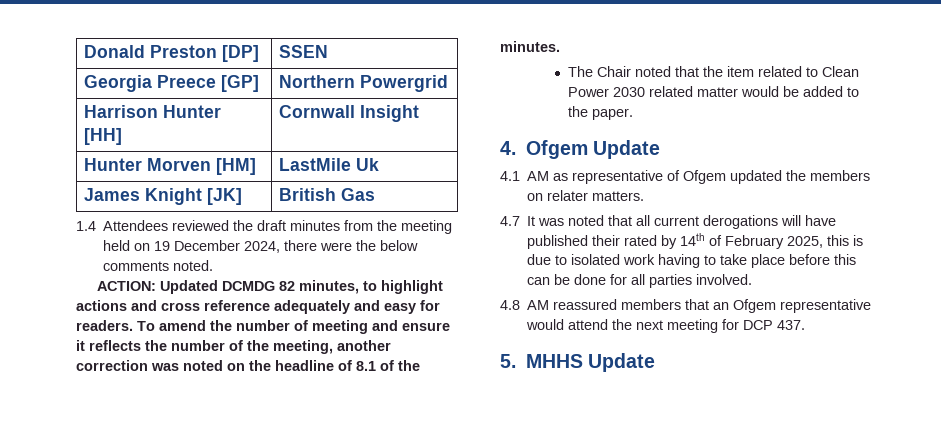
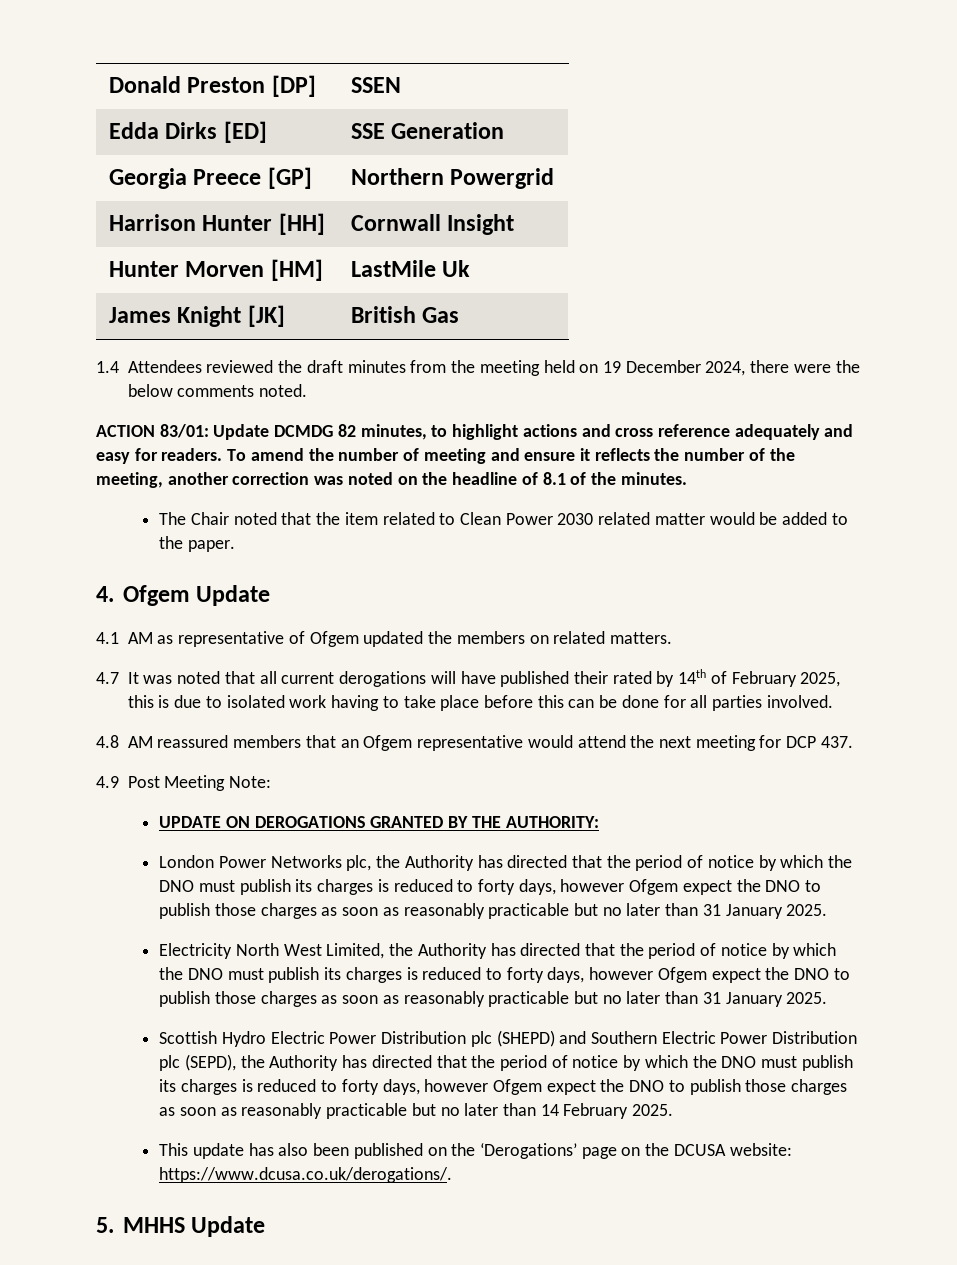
+ Edda Dirks [ED] | SSE Generation
- ACTION: Updated DCMDG 82 minutes, to highlight actions and cross reference adequately and easy for readers.
+ ACTION 83/01: Update DCMDG 82 minutes, to highlight actions and cross reference adequately and easy for readers.
- 4.1 AM as representative of Ofgem updated the members on relater matters.
+ 4.1 AM as representative of Ofgem updated the members on related matters.
+ 4.9 Post Meeting Note:
+ UPDATE ON DEROGATIONS GRANTED BY THE AUTHORITY:
+ London Power Networks plc, the Authority has directed that the period of notice by which the DNO must publish its charges is reduced to forty days, however Ofgem expect the DNO to publish those charges as soon as reasonably practicable but no later than 31 January 2025.
+ Electricity North West Limited, the Authority has directed that the period of notice by which the DNO must publish its charges is reduced to forty days, however Ofgem expect the DNO to publish those charges as soon as reasonably practicable but no later than 31 January 2025.
+ Scottish Hydro Electric Power Distribution plc (SHEPD) and Southern Electric Power Distribution plc (SEPD), the Authority has directed that the period of notice by which the DNO must publish its charges is reduced to forty days, however Ofgem expect the DNO to publish those charges as soon as reasonably practicable but no later than 14 February 2025.
+ This update has also been published on the ‘Derogations’ page on the DCUSA website: https://www.dcusa.co.uk/derogations/.

